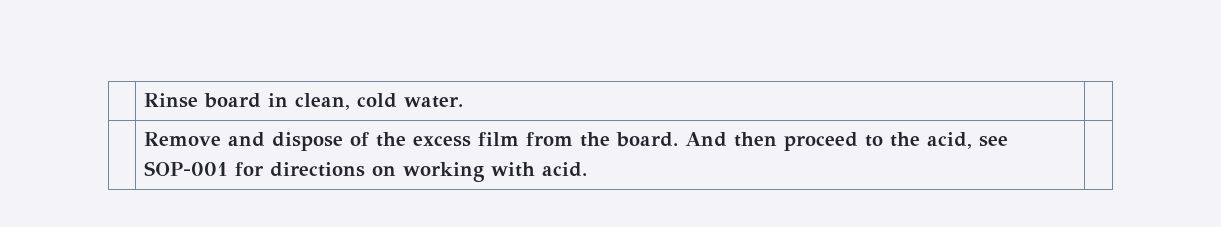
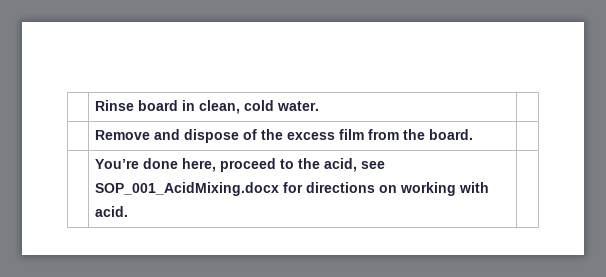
- | Remove and dispose of the excess film from the board. And then proceed to the acid, see SOP-001 for directions on working with acid. |
+ | Remove and dispose of the excess film from the board. |
+ | You’re done here, proceed to the acid, see SOP_001_AcidMixing.docx for directions on working with acid. |

